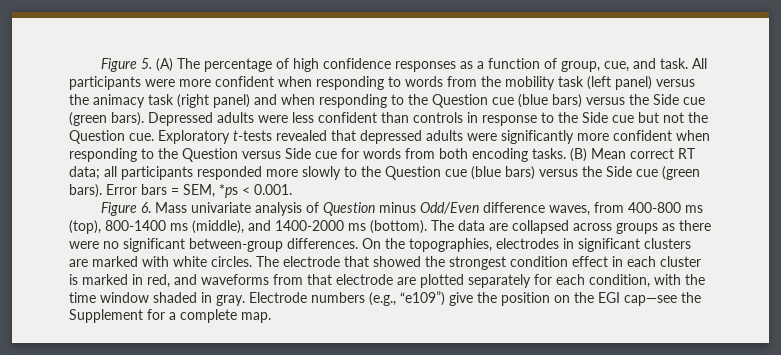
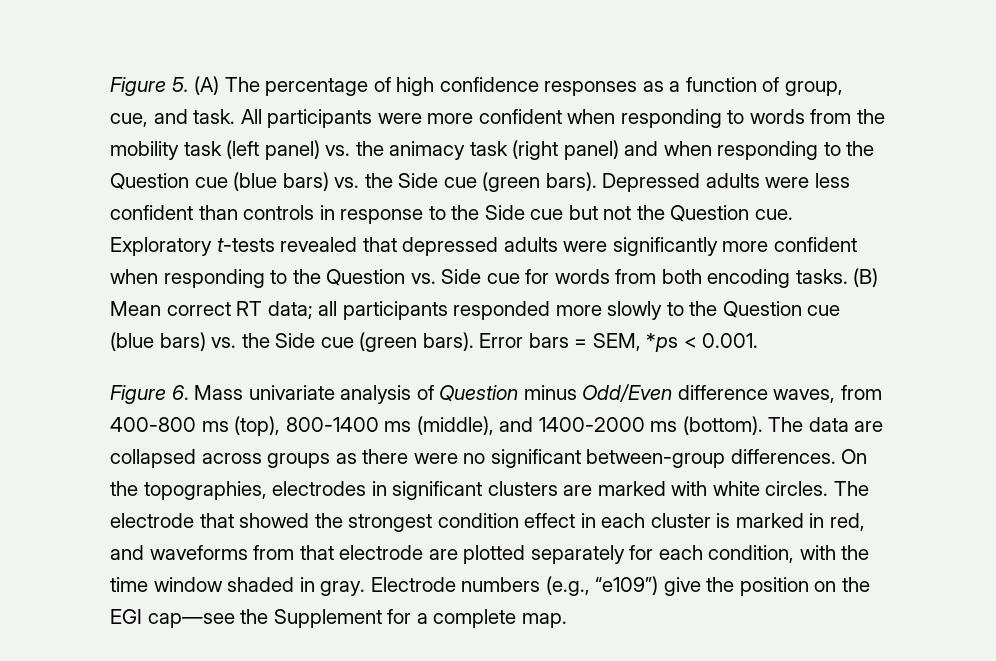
- All participants were more confident when responding to words from the mobility task (left panel) versus the animacy task (right panel) and when responding to the Question cue (blue bars) versus the Side cue (green bars).
+ All participants were more confident when responding to words from the mobility task (left panel) vs. the animacy task (right panel) and when responding to the Question cue (blue bars) vs. the Side cue (green bars).
- Exploratory t-tests revealed that depressed adults were significantly more confident when responding to the Question versus Side cue for words from both encoding tasks.
+ Exploratory t-tests revealed that depressed adults were significantly more confident when responding to the Question vs. Side cue for words from both encoding tasks.
- (B) Mean correct RT data; all participants responded more slowly to the Question cue (blue bars) versus the Side cue (green bars).
+ (B) Mean correct RT data; all participants responded more slowly to the Question cue (blue bars) vs. the Side cue (green bars).

